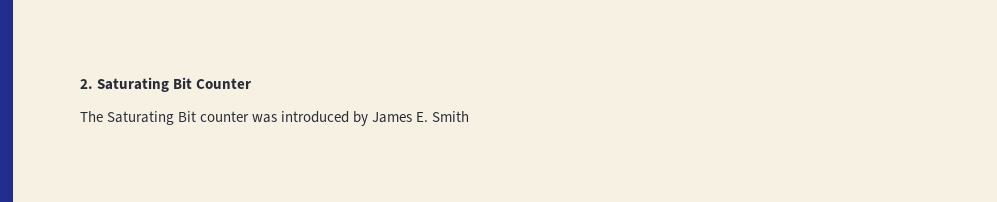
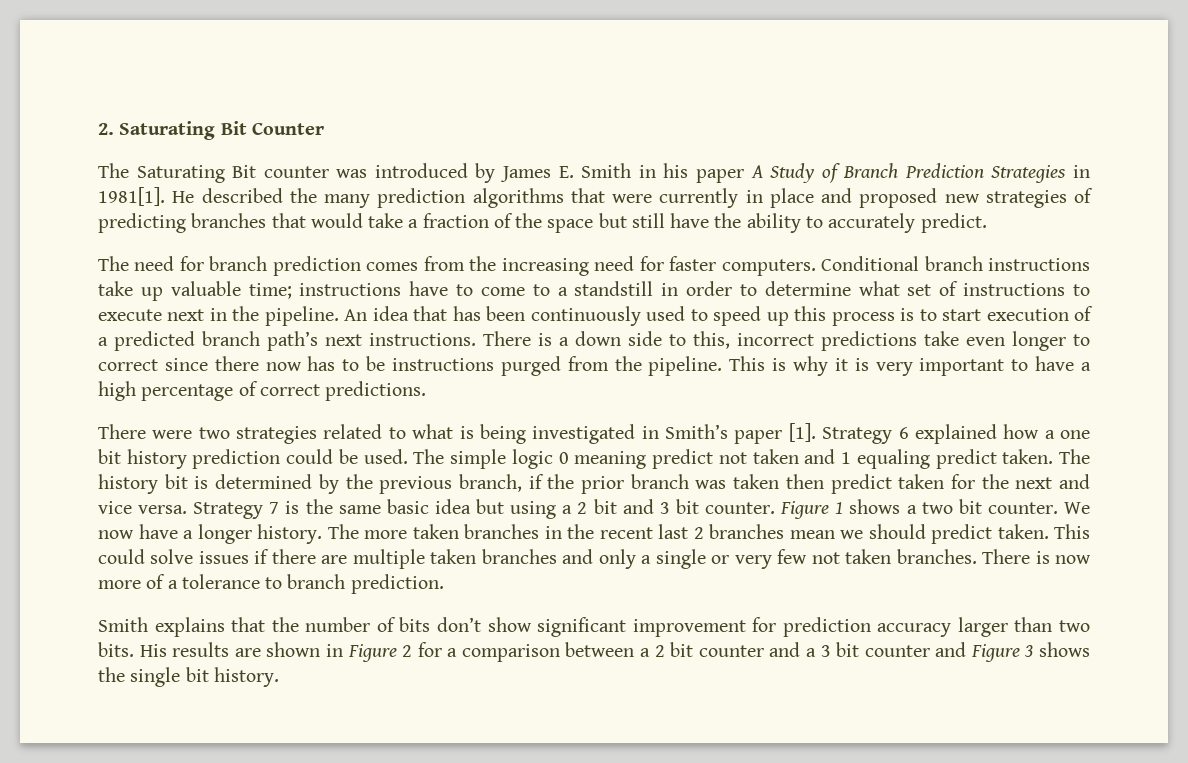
- The Saturating Bit counter was introduced by James E. Smith
+ The Saturating Bit counter was introduced by James E. Smith in his paper A Study of Branch Prediction Strategies in 1981[1]. He described the many prediction algorithms that were currently in place and proposed new strategies of predicting branches that would take a fraction of the space but still have the ability to accurately predict.
+ The need for branch prediction comes from the increasing need for faster computers. Conditional branch instructions take up valuable time; instructions have to come to a standstill in order to determine what set of instructions to execute next in the pipeline. An idea that has been continuously used to speed up this process is to start execution of a predicted branch path’s next instructions. There is a down side to this, incorrect predictions take even longer to correct since there now has to be instructions purged from the pipeline. This is why it is very important to have a high percentage of correct predictions.
+ There were two strategies related to what is being investigated in Smith’s paper [1]. Strategy 6 explained how a one bit history prediction could be used. The simple logic 0 meaning predict not taken and 1 equaling predict taken. The history bit is determined by the previous branch, if the prior branch was taken then predict taken for the next and vice versa. Strategy 7 is the same basic idea but using a 2 bit and 3 bit counter. Figure 1 shows a two bit counter. We now have a longer history. The more taken branches in the recent last 2 branches mean we should predict taken. This could solve issues if there are multiple taken branches and only a single or very few not taken branches. There is now more of a tolerance to branch prediction.
+ Smith explains that the number of bits don’t show significant improvement for prediction accuracy larger than two bits. His results are shown in Figure 2 for a comparison between a 2 bit counter and a 3 bit counter and Figure 3 shows the single bit history.

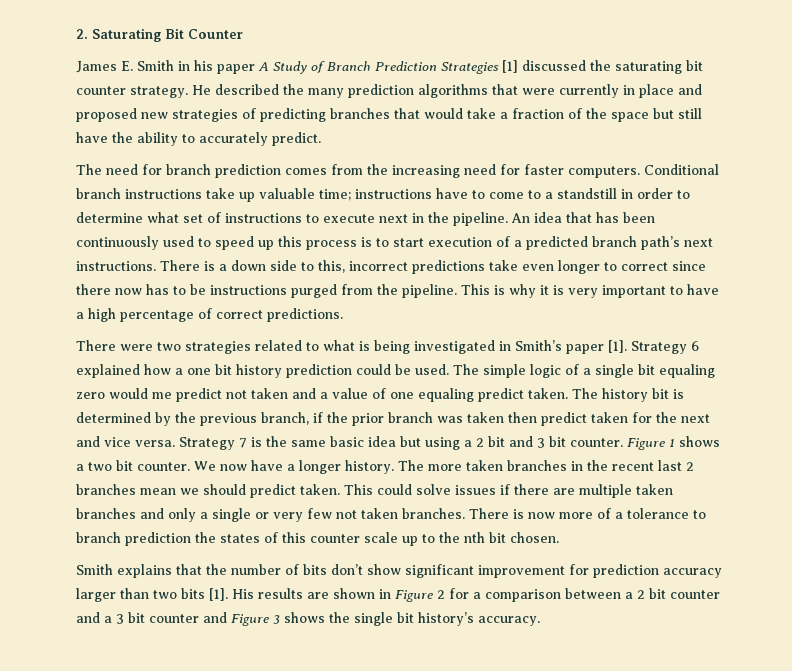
- The Saturating Bit counter was introduced by James E. Smith in his paper A Study of Branch Prediction Strategies in 1981[1].
+ James E. Smith in his paper A Study of Branch Prediction Strategies [1] discussed the saturating bit counter strategy.
- The simple logic 0 meaning predict not taken and 1 equaling predict taken.
+ The simple logic of a single bit equaling zero would me predict not taken and a value of one equaling predict taken.
- There is now more of a tolerance to branch prediction.
+ There is now more of a tolerance to branch prediction the states of this counter scale up to the nth bit chosen.
- Smith explains that the number of bits don’t show significant improvement for prediction accuracy larger than two bits.
+ Smith explains that the number of bits don’t show significant improvement for prediction accuracy larger than two bits [1].
- His results are shown in Figure 2 for a comparison between a 2 bit counter and a 3 bit counter and Figure 3 shows the single bit history.
+ His results are shown in Figure 2 for a comparison between a 2 bit counter and a 3 bit counter and Figure 3 shows the single bit history’s accuracy.

